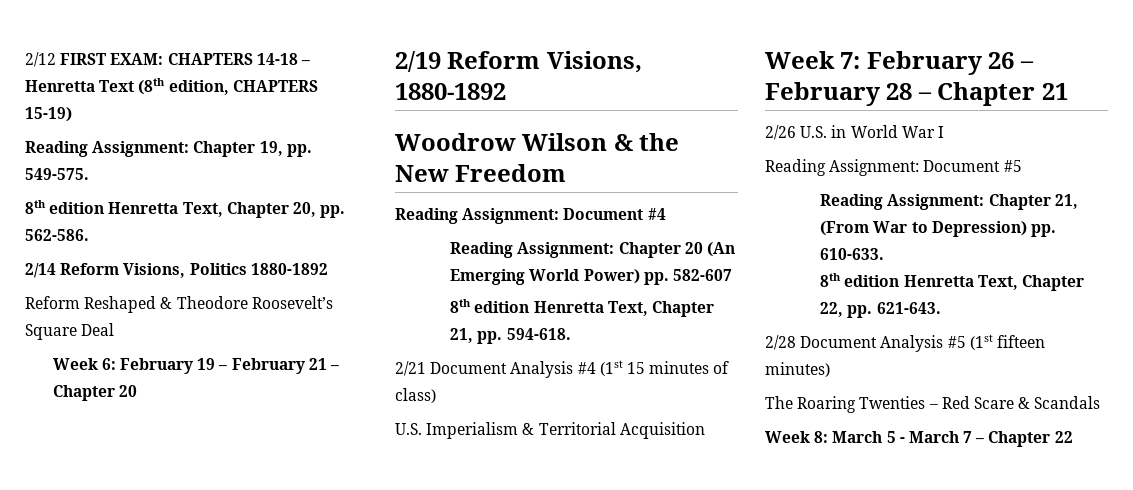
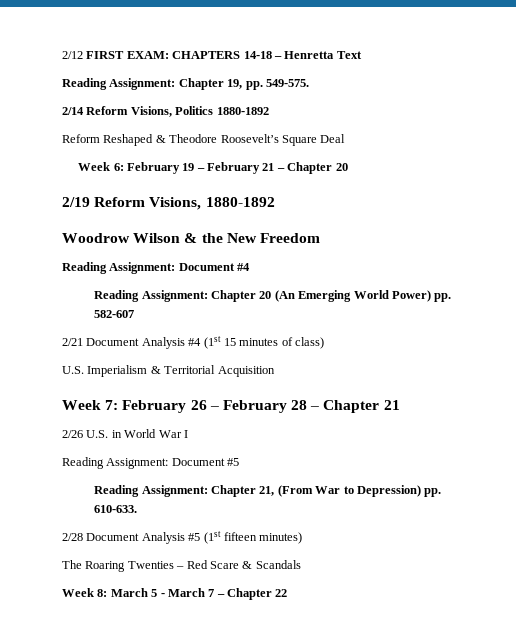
- 2/12 FIRST EXAM: CHAPTERS 14-18 – Henretta Text (8th edition, CHAPTERS 15-19)
+ 2/12 FIRST EXAM: CHAPTERS 14-18 – Henretta Text
- 8th edition Henretta Text, Chapter 20, pp. 562-586.
- 8th edition Henretta Text, Chapter 21, pp. 594-618.
- 8th edition Henretta Text, Chapter 22, pp. 621-643.

